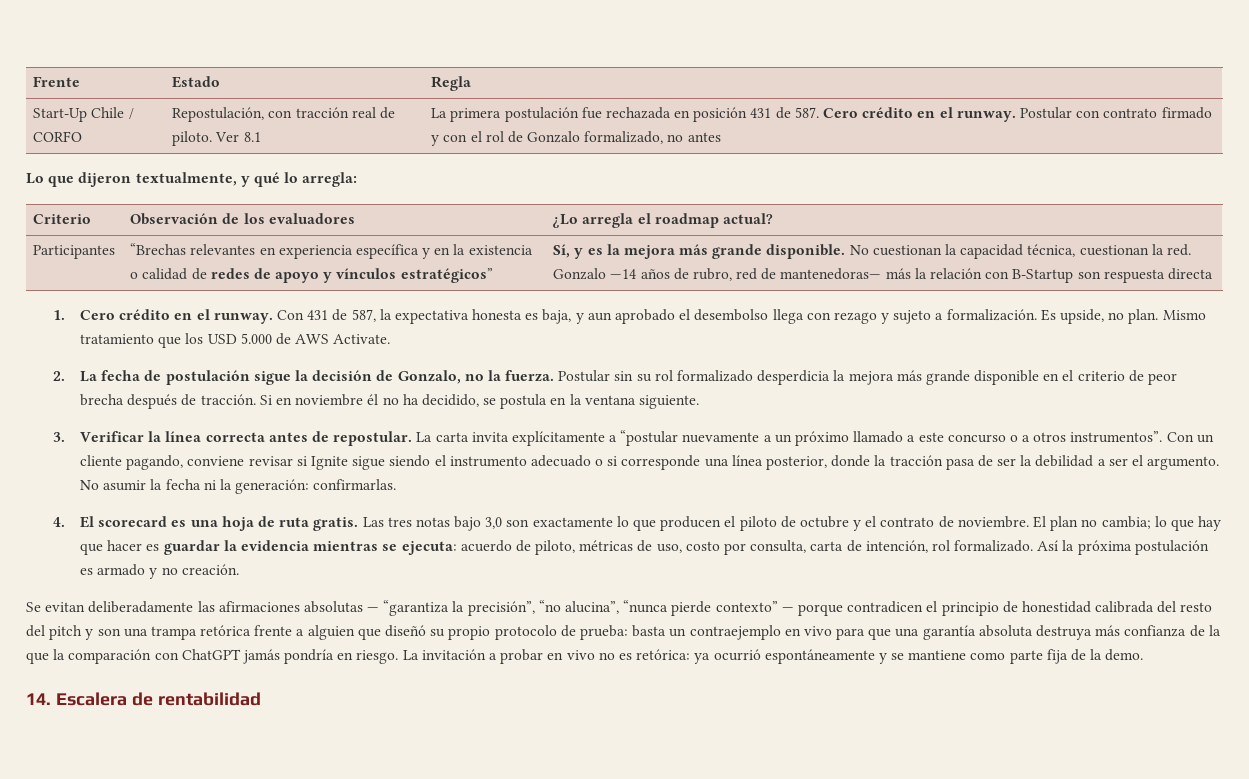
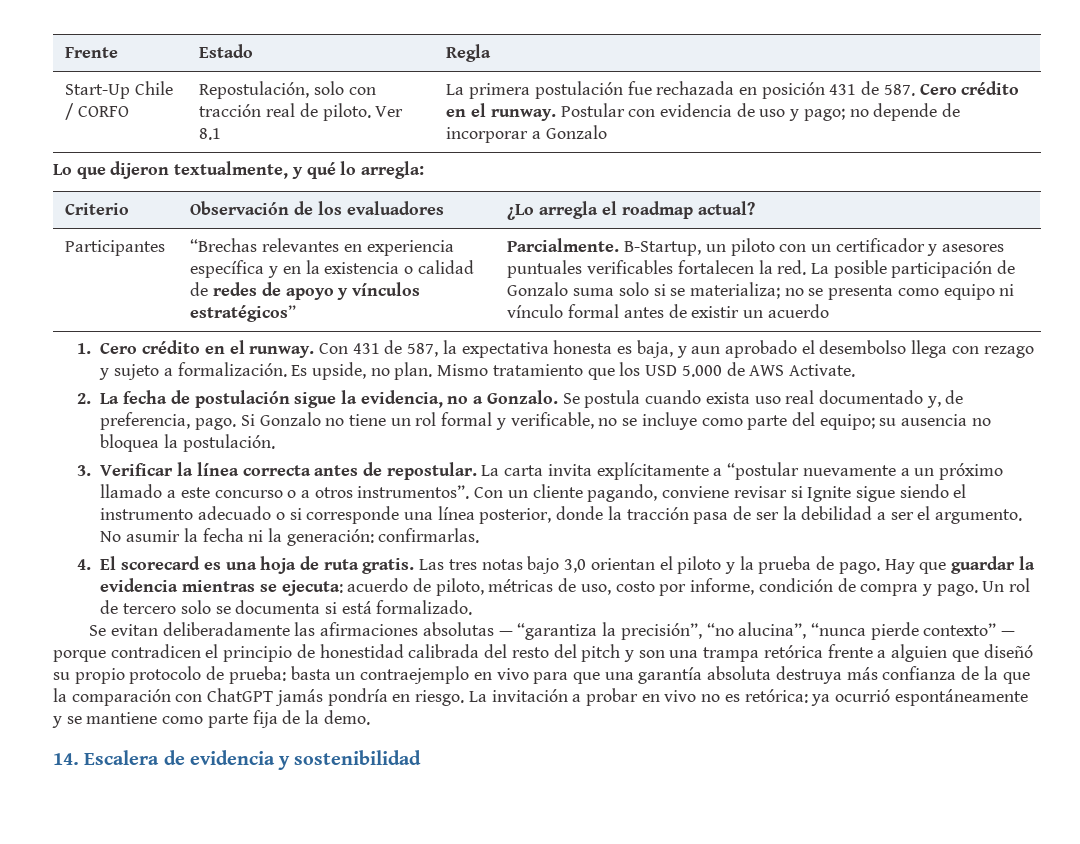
- Repostulación, con tracción real de piloto.
+ Repostulación, solo con tracción real de piloto.
- Postular con contrato firmado y con el rol de Gonzalo formalizado, no antes
+ Postular con evidencia de uso y pago; no depende de incorporar a Gonzalo
- Sí, y es la mejora más grande disponible. No cuestionan la capacidad técnica, cuestionan la red. Gonzalo —14 años de rubro, red de mantenedoras— más la relación con B-Startup son respuesta directa
+ Parcialmente. B-Startup, un piloto con un certificador y asesores puntuales verificables fortalecen la red. La posible participación de Gonzalo suma solo si se materializa; no se presenta como equipo ni vínculo formal antes de existir un acuerdo
- 2. La fecha de postulación sigue la decisión de Gonzalo, no la fuerza. Postular sin su rol formalizado desperdicia la mejora más grande disponible en el criterio de peor brecha después de tracción. Si en noviembre él no ha decidido, se postula en la ventana siguiente.
+ 2. La fecha de postulación sigue la evidencia, no a Gonzalo. Se postula cuando exista uso real documentado y, de preferencia, pago. Si Gonzalo no tiene un rol formal y verificable, no se incluye como parte del equipo; su ausencia no bloquea la postulación.
- Las tres notas bajo 3,0 son exactamente lo que producen el piloto de octubre y el contrato de noviembre. El plan no cambia; lo que hay que hacer es guardar la evidencia mientras se ejecuta: acuerdo de piloto, métricas de uso, costo por consulta, carta de intención, rol formalizado. Así la próxima postulación es armado y no creación.
+ Las tres notas bajo 3,0 orientan el piloto y la prueba de pago. Hay que guardar la evidencia mientras se ejecuta: acuerdo de piloto, métricas de uso, costo por informe, condición de compra y pago. Un rol de tercero solo se documenta si está formalizado.
- 14. Escalera de rentabilidad
+ 14. Escalera de evidencia y sostenibilidad

